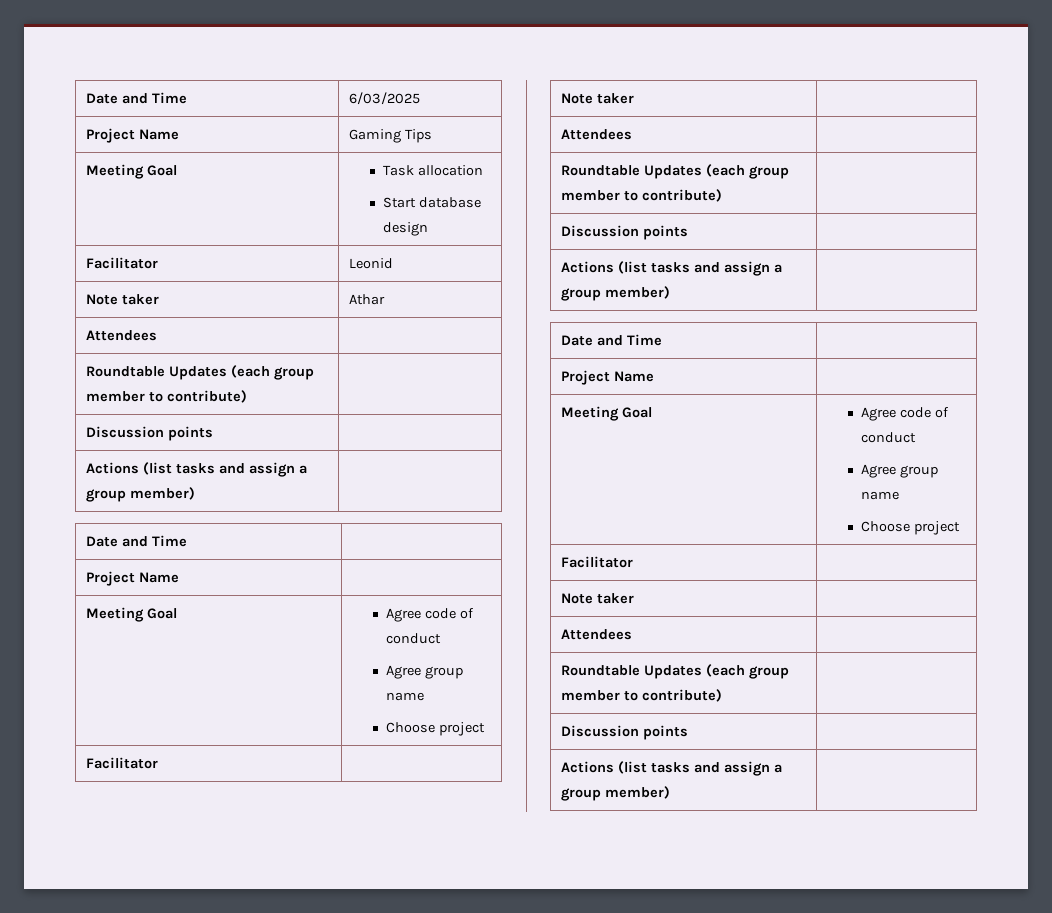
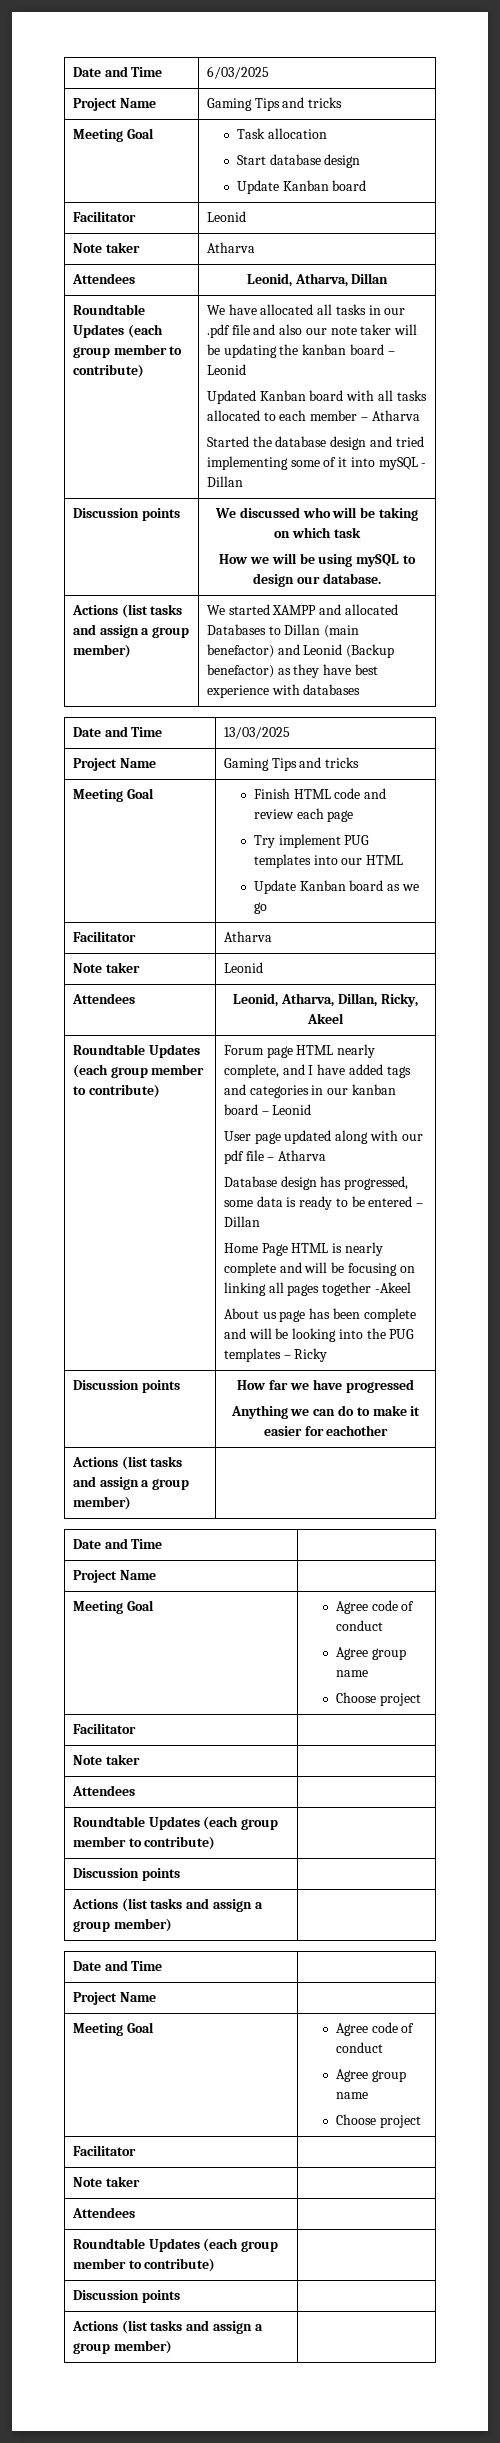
  Date and Time | 6/03/2025
- Project Name | Gaming Tips
+ Project Name | Gaming Tips and tricks
  Meeting Goal | Task allocation
  Start database design
+ Update Kanban board
- Note taker | Athar
- Attendees |
- Roundtable Updates (each group member to contribute) |
- Discussion points |
+ Note taker | Atharva
+ Attendees | Leonid, Atharva, Dillan
+ Roundtable Updates (each group member to contribute) | We have allocated all tasks in our .pdf file and also our note taker will be updating the kanban board – Leonid
+ Updated Kanban board with all tasks allocated to each member – Atharva
+ Started the database design and tried implementing some of it into mySQL - Dillan
+ Discussion points | We discussed who will be taking on which task
+ How we will be using mySQL to design our database.
+ Actions (list tasks and assign a group member) | We started XAMPP and allocated Databases to Dillan (main benefactor) and Leonid (Backup benefactor) as they have best experience with databases
+ Date and Time | 13/03/2025
+ Project Name | Gaming Tips and tricks
+ Meeting Goal | Finish HTML code and review each page
+ Try implement PUG templates into our HTML
+ Update Kanban board as we go
+ Facilitator | Atharva
+ Note taker | Leonid
+ Attendees | Leonid, Atharva, Dillan, Ricky, Akeel
+ Roundtable Updates (each group member to contribute) | Forum page HTML nearly complete, and I have added tags and categories in our kanban board – Leonid
+ User page updated along with our pdf file – Atharva
+ Database design has progressed, some data is ready to be entered – Dillan
+ Home Page HTML is nearly complete and will be focusing on linking all pages together -Akeel
+ About us page has been complete and will be looking into the PUG templates – Ricky
+ Discussion points | How far we have progressed
+ Anything we can do to make it easier for eachother

